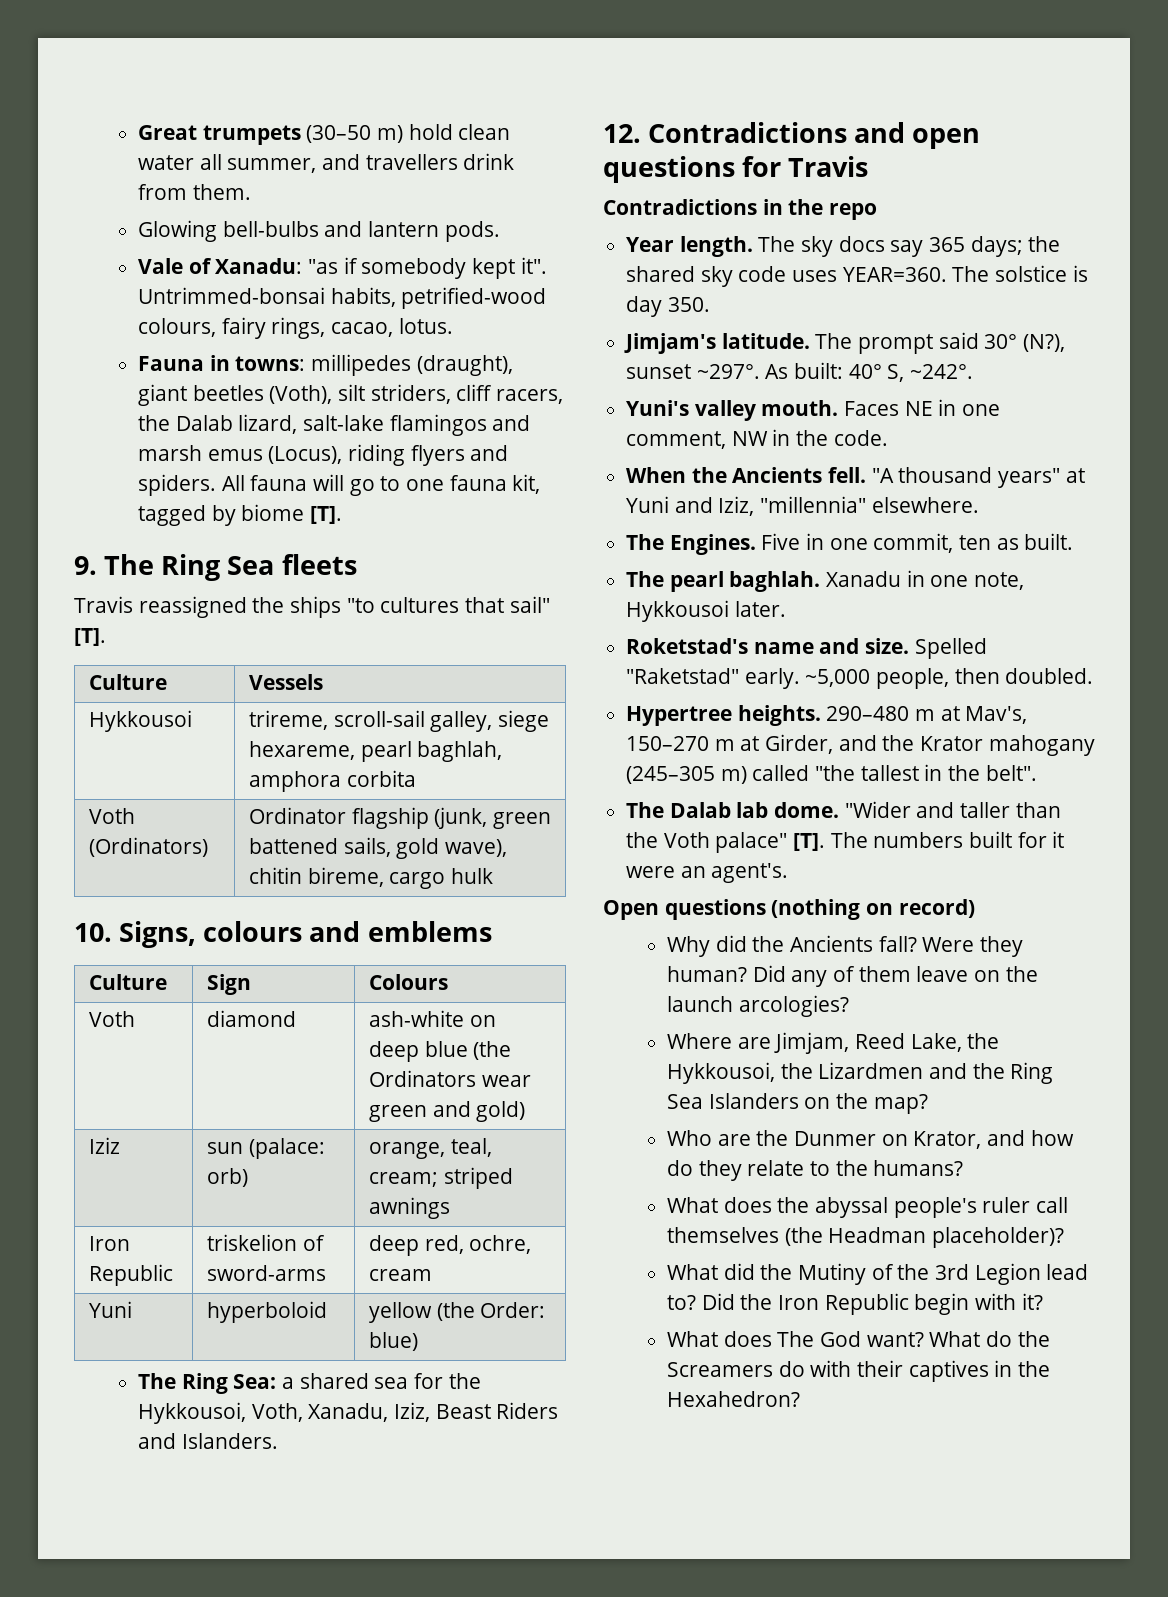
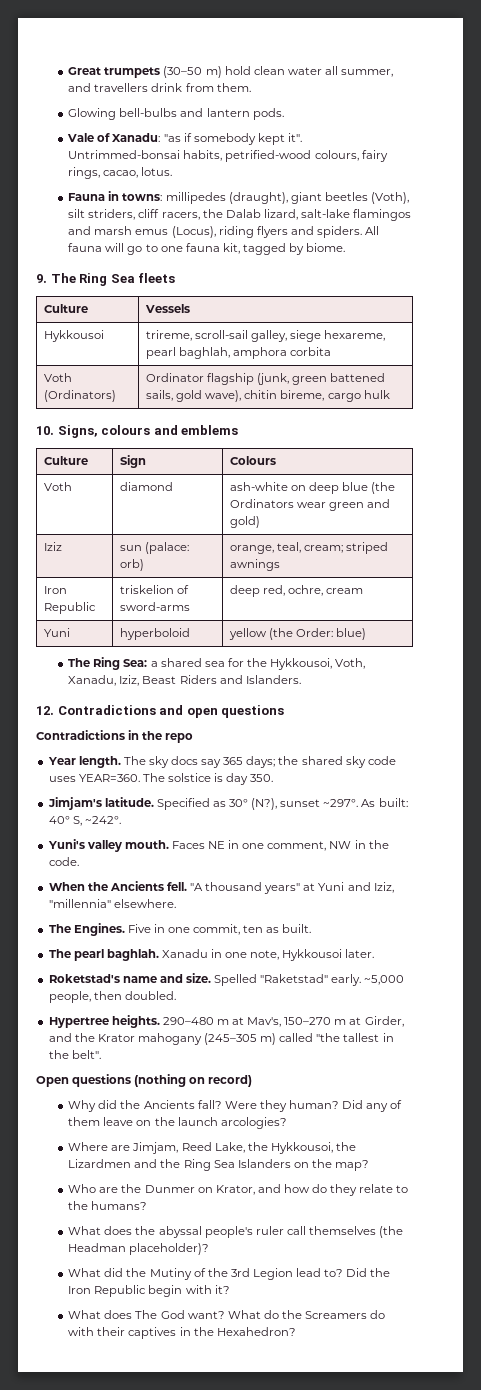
- All fauna will go to one fauna kit, tagged by biome [T].
+ All fauna will go to one fauna kit, tagged by biome.
- Travis reassigned the ships "to cultures that sail" [T].
- 12. Contradictions and open questions for Travis
+ 12. Contradictions and open questions
- The prompt said 30° (N?), sunset ~297°.
+ Specified as 30° (N?), sunset ~297°.
- The Dalab lab dome. "Wider and taller than the Voth palace" [T]. The numbers built for it were an agent's.

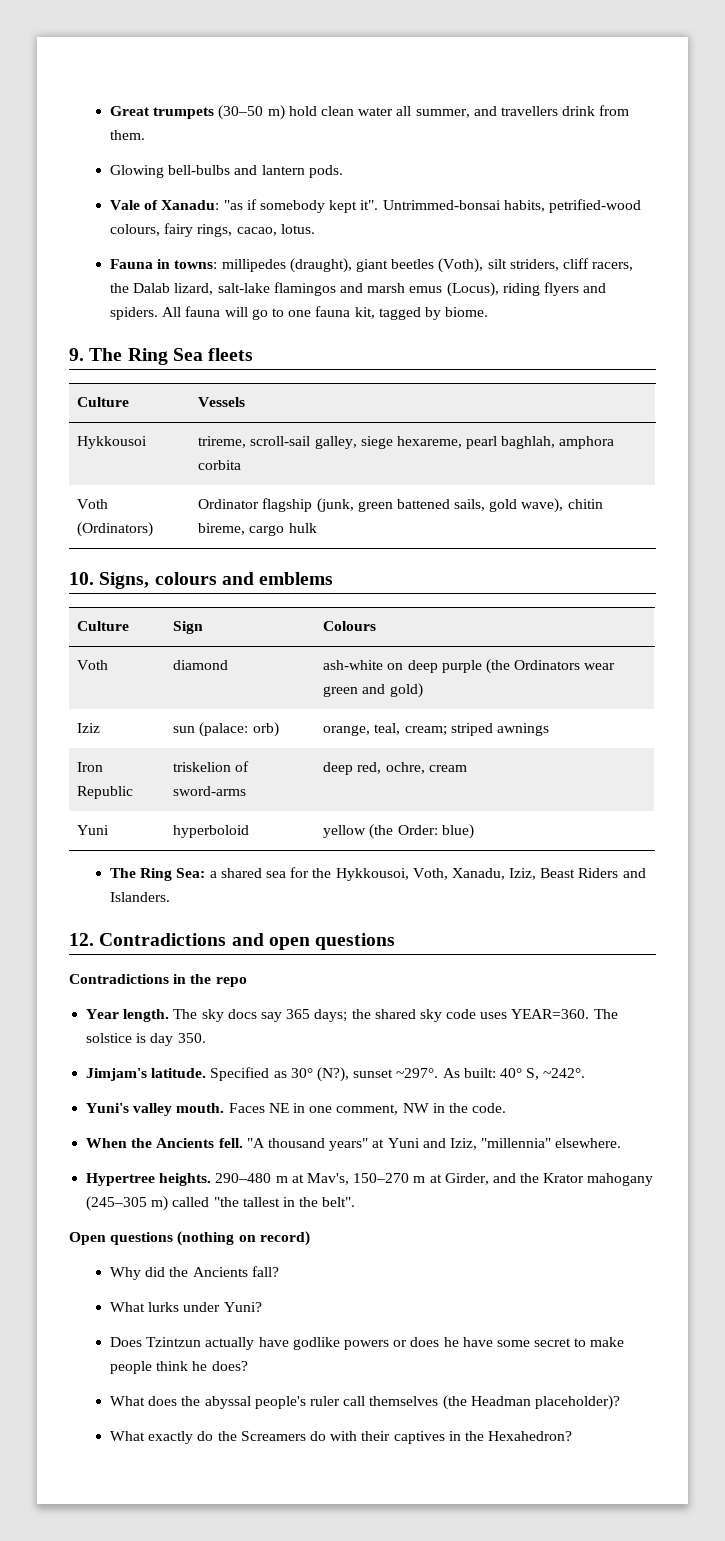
- Voth | diamond | ash-white on deep blue (the Ordinators wear green and gold)
+ Voth | diamond | ash-white on deep purple (the Ordinators wear green and gold)
- The Engines. Five in one commit, ten as built.
- The pearl baghlah. Xanadu in one note, Hykkousoi later.
- Roketstad's name and size. Spelled "Raketstad" early. ~5,000 people, then doubled.
- Why did the Ancients fall? Were they human? Did any of them leave on the launch arcologies?
- Where are Jimjam, Reed Lake, the Hykkousoi, the Lizardmen and the Ring Sea Islanders on the map?
- Who are the Dunmer on Krator, and how do they relate to the humans?
+ Why did the Ancients fall?
+ What lurks under Yuni?
+ Does Tzintzun actually have godlike powers or does he have some secret to make people think he does?
- What did the Mutiny of the 3rd Legion lead to? Did the Iron Republic begin with it?
- What does The God want? What do the Screamers do with their captives in the Hexahedron?
+ What exactly do the Screamers do with their captives in the Hexahedron?

